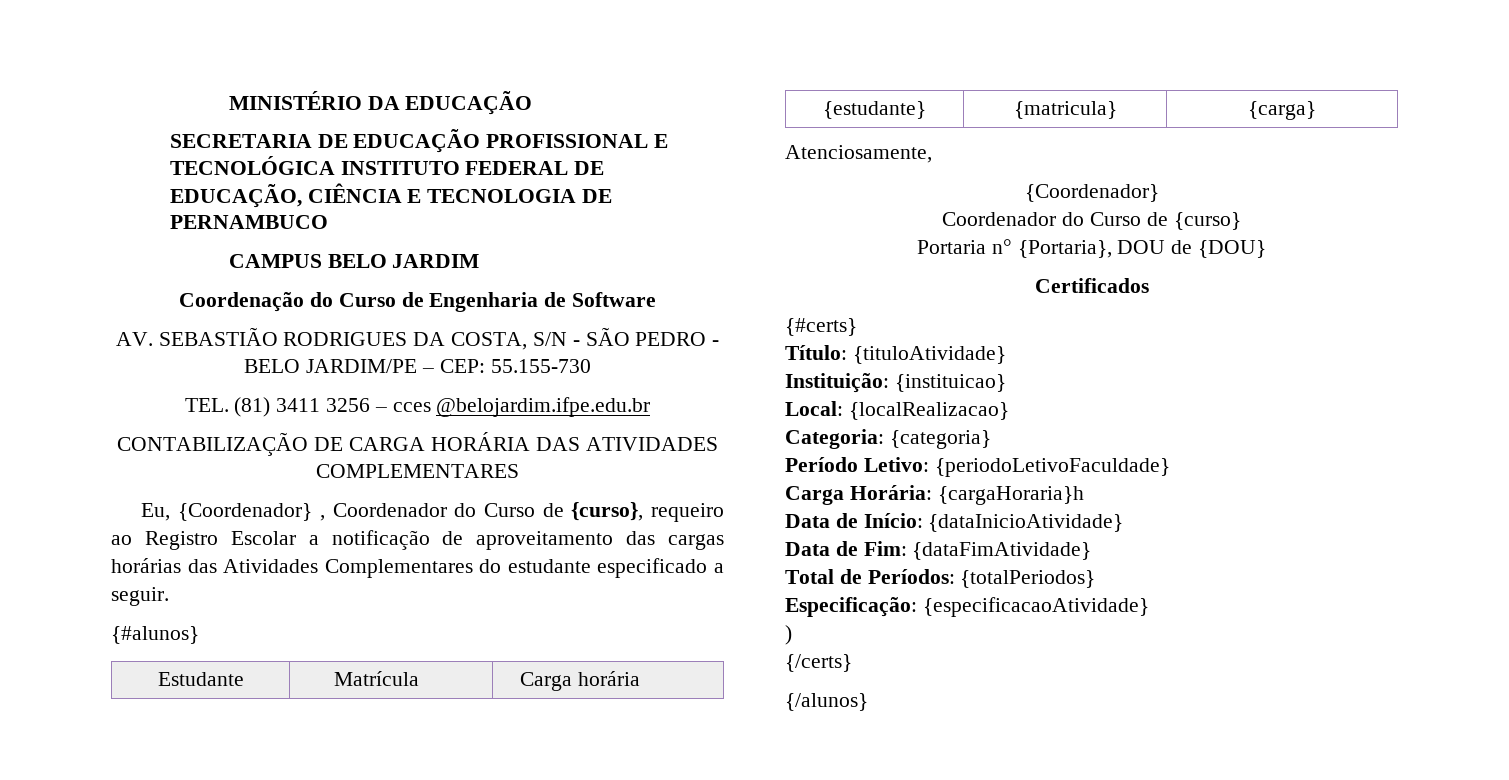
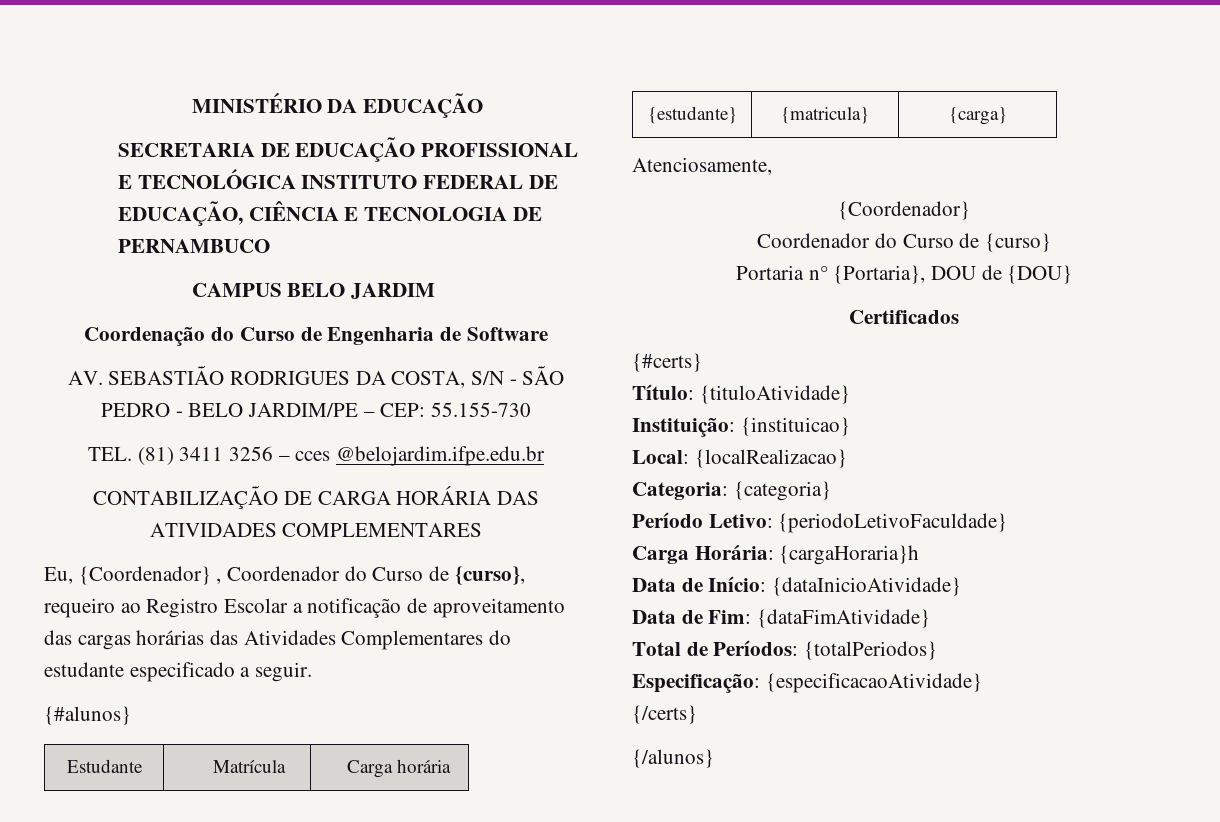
- )

